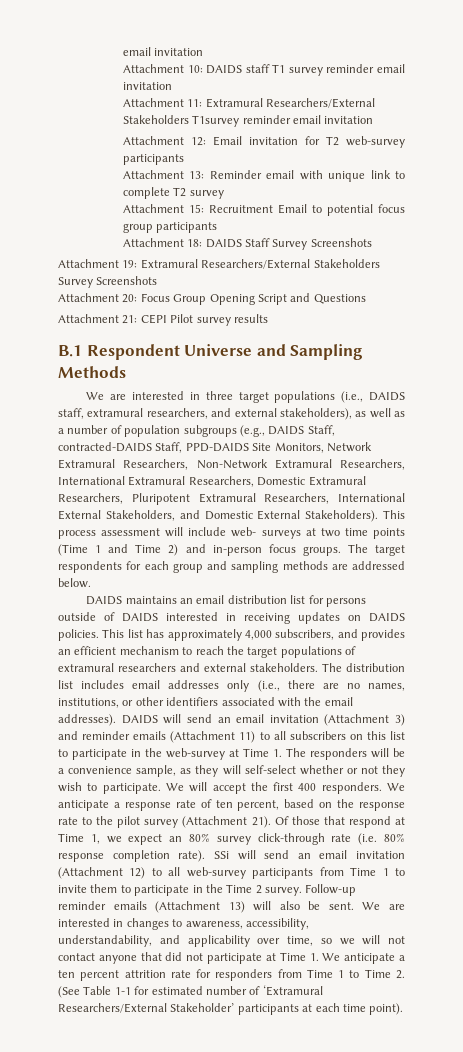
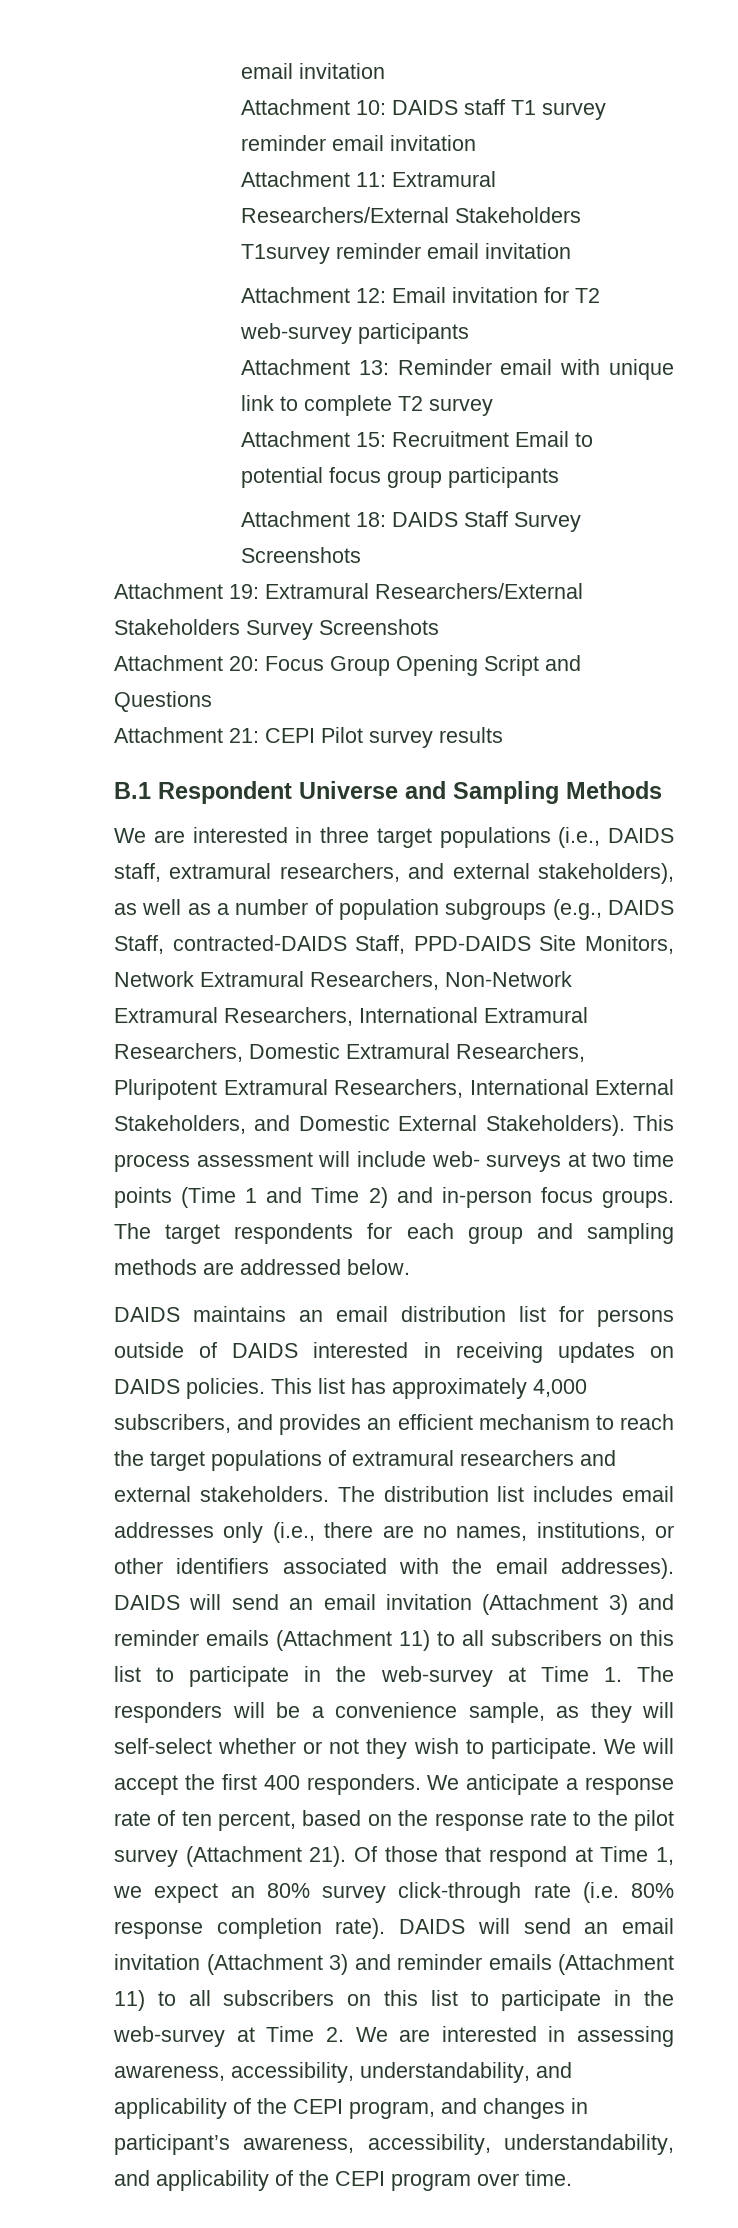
- SSi will send an email invitation (Attachment 12) to all web-survey participants from Time 1 to invite them to participate in the Time 2 survey. Follow-up reminder emails (Attachment 13) will also be sent. We are interested in changes to awareness, accessibility, understandability, and applicability over time, so we will not contact anyone that did not participate at Time 1. We anticipate a ten percent attrition rate for responders from Time 1 to Time 2. (See Table 1-1 for estimated number of ‘Extramural Researchers/External Stakeholder’ participants at each time point).
+ DAIDS will send an email invitation (Attachment 3) and reminder emails (Attachment 11) to all subscribers on this list to participate in the web-survey at Time 2. We are interested in assessing awareness, accessibility, understandability, and applicability of the CEPI program, and changes in participant’s awareness, accessibility, understandability, and applicability of the CEPI program over time.

